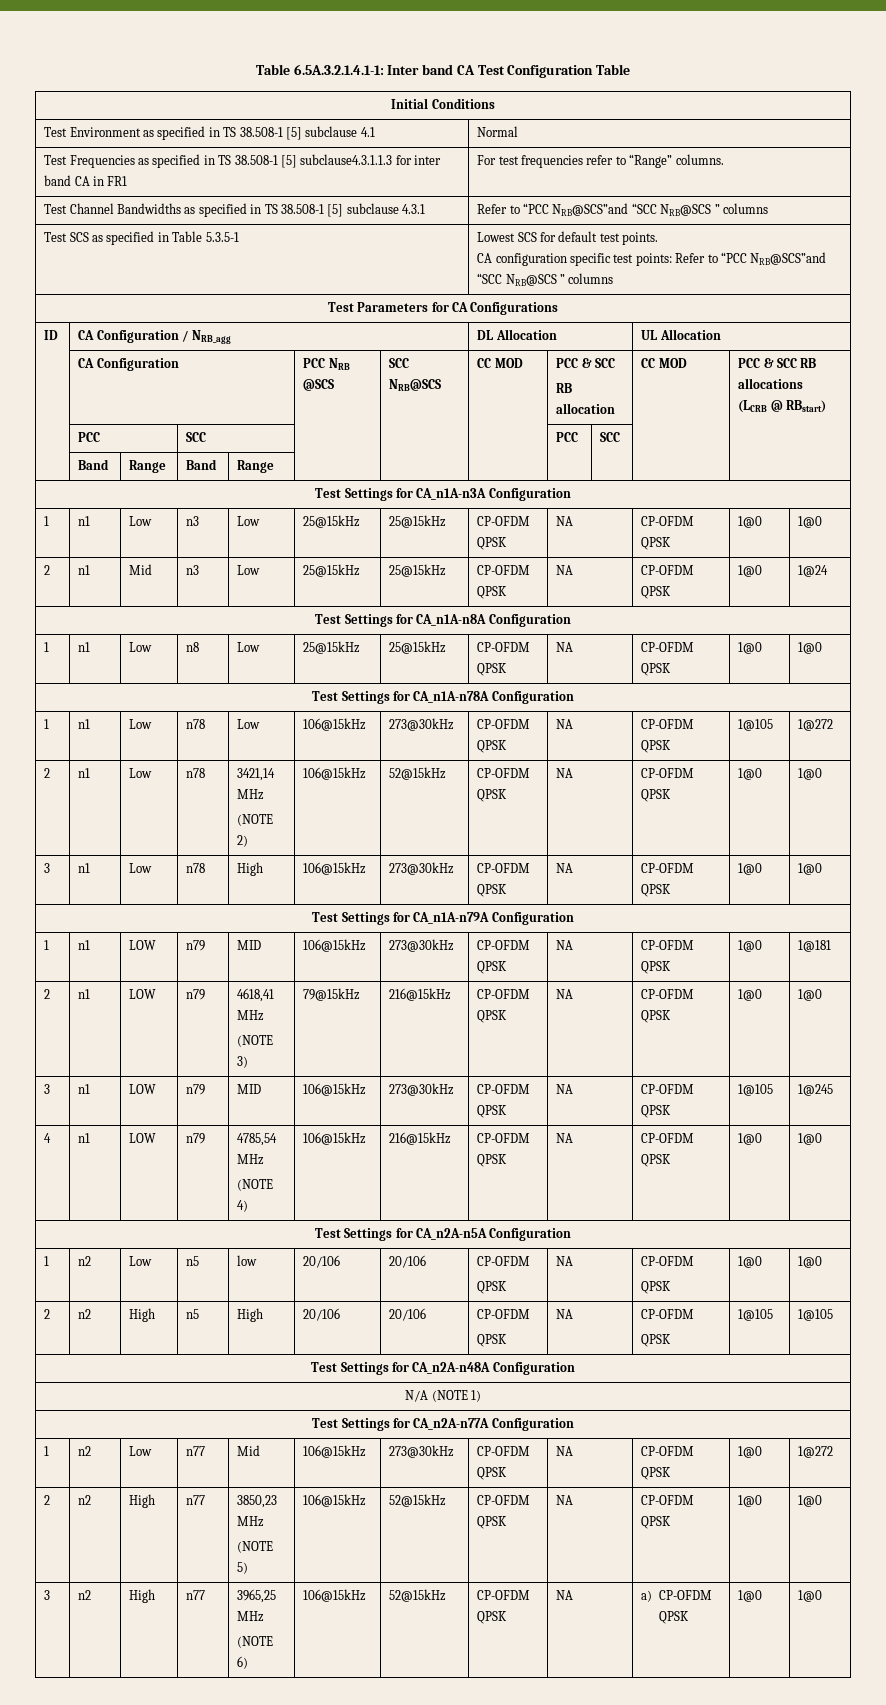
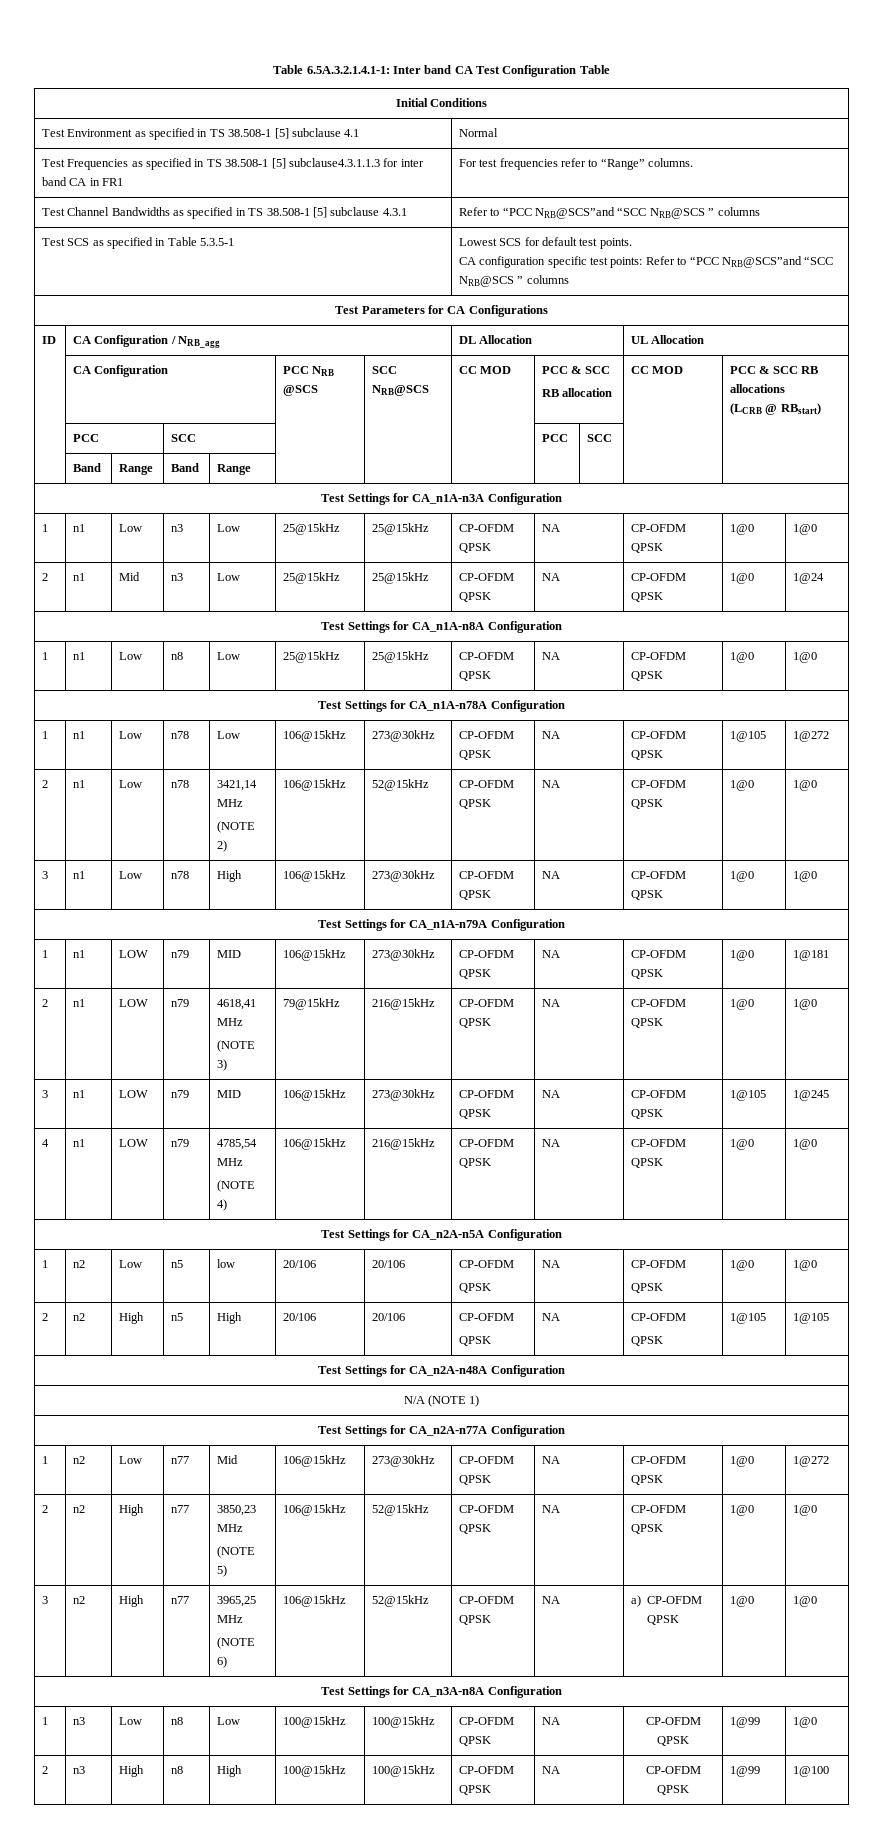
+ Test Settings for CA_n3A-n8A Configuration
+ 1 | n3 | Low | n8 | Low | 100@15kHz | 100@15kHz | CP-OFDM QPSK | NA | CP-OFDM QPSK | 1@99 | 1@0
+ 2 | n3 | High | n8 | High | 100@15kHz | 100@15kHz | CP-OFDM QPSK | NA | CP-OFDM QPSK | 1@99 | 1@100

